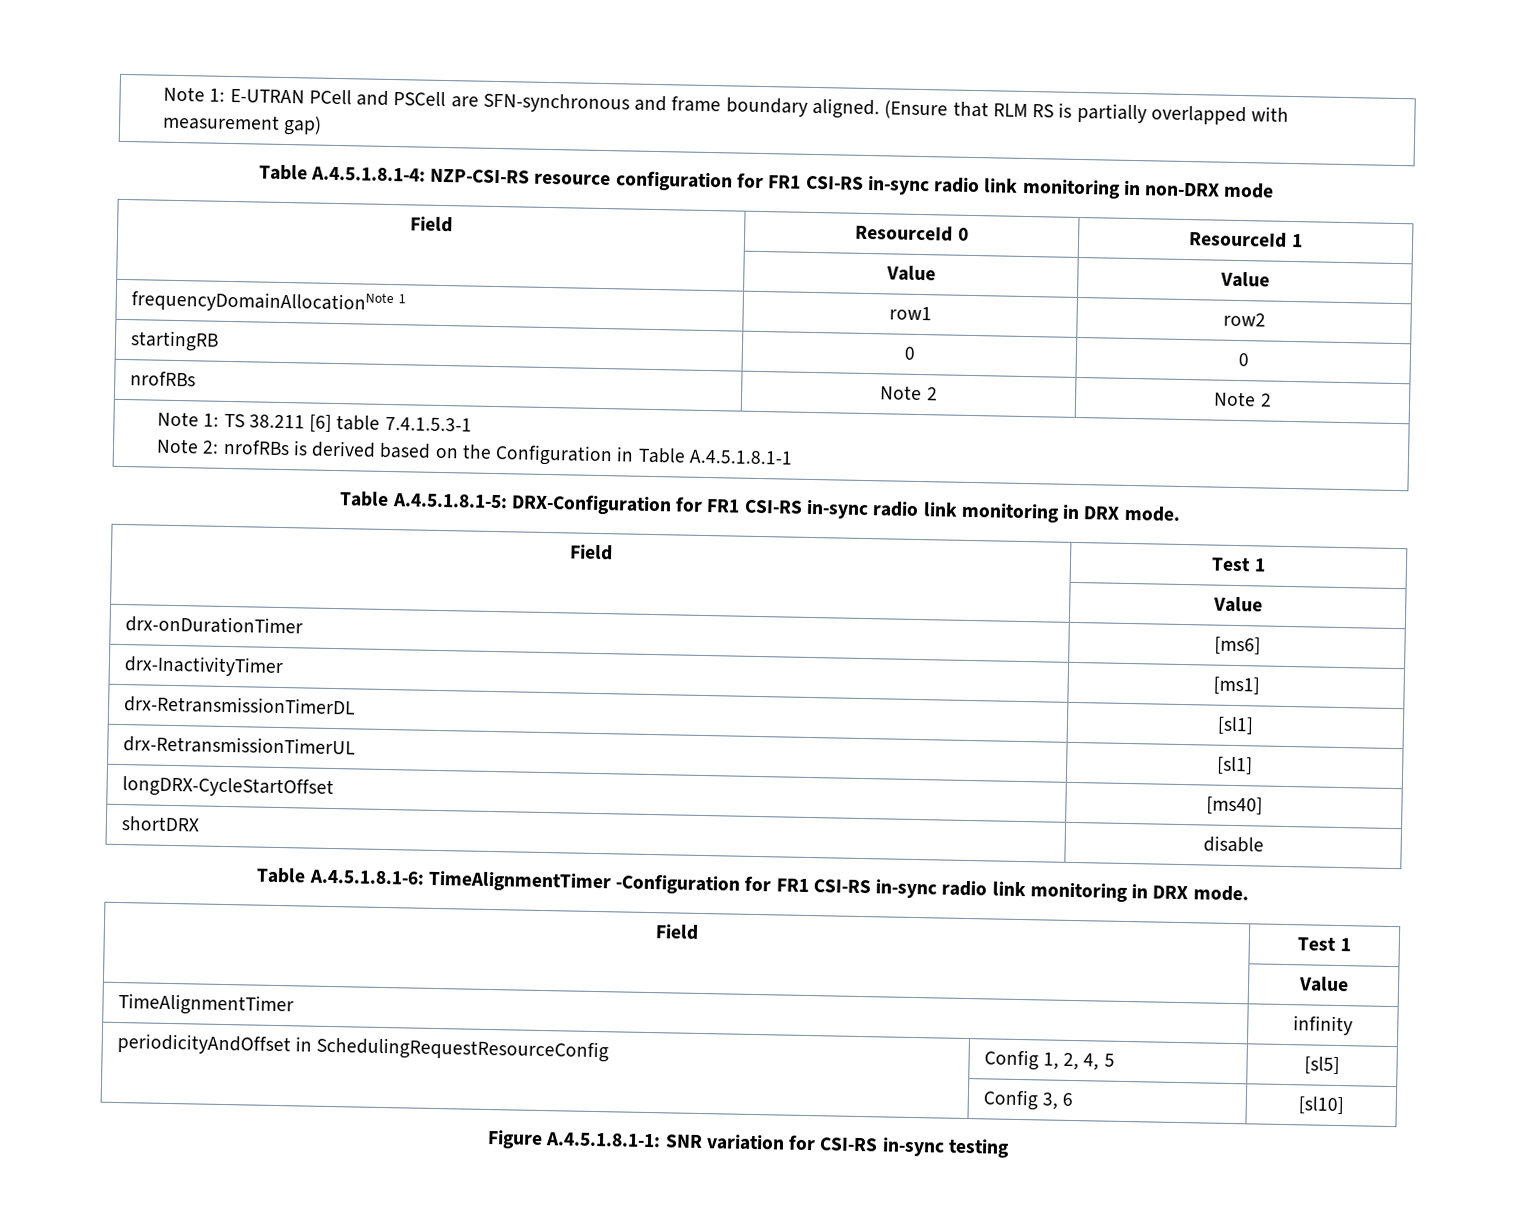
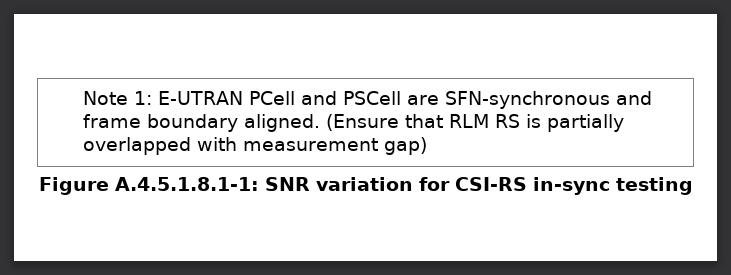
- Table A.4.5.1.8.1-4: NZP-CSI-RS resource configuration for FR1 CSI-RS in-sync radio link monitoring in non-DRX mode
- Field | ResourceId 0 | ResourceId 1
- | Value | Value
- frequencyDomainAllocationNote 1 | row1 | row2
- startingRB | 0 | 0
- nrofRBs | Note 2 | Note 2
- Note 1: TS 38.211 [6] table 7.4.1.5.3-1
- Note 2: nrofRBs is derived based on the Configuration in Table A.4.5.1.8.1-1
- Table A.4.5.1.8.1-5: DRX-Configuration for FR1 CSI-RS in-sync radio link monitoring in DRX mode.
- Field | Test 1
- | Value
- drx-onDurationTimer | [ms6]
- drx-InactivityTimer | [ms1]
- drx-RetransmissionTimerDL | [sl1]
- drx-RetransmissionTimerUL | [sl1]
- longDRX-CycleStartOffset | [ms40]
- shortDRX | disable
- Table A.4.5.1.8.1-6: TimeAlignmentTimer -Configuration for FR1 CSI-RS in-sync radio link monitoring in DRX mode.
- Field | Test 1
- | Value
- TimeAlignmentTimer | infinity
- periodicityAndOffset in SchedulingRequestResourceConfig | Config 1, 2, 4, 5 | [sl5]
- | Config 3, 6 | [sl10]

